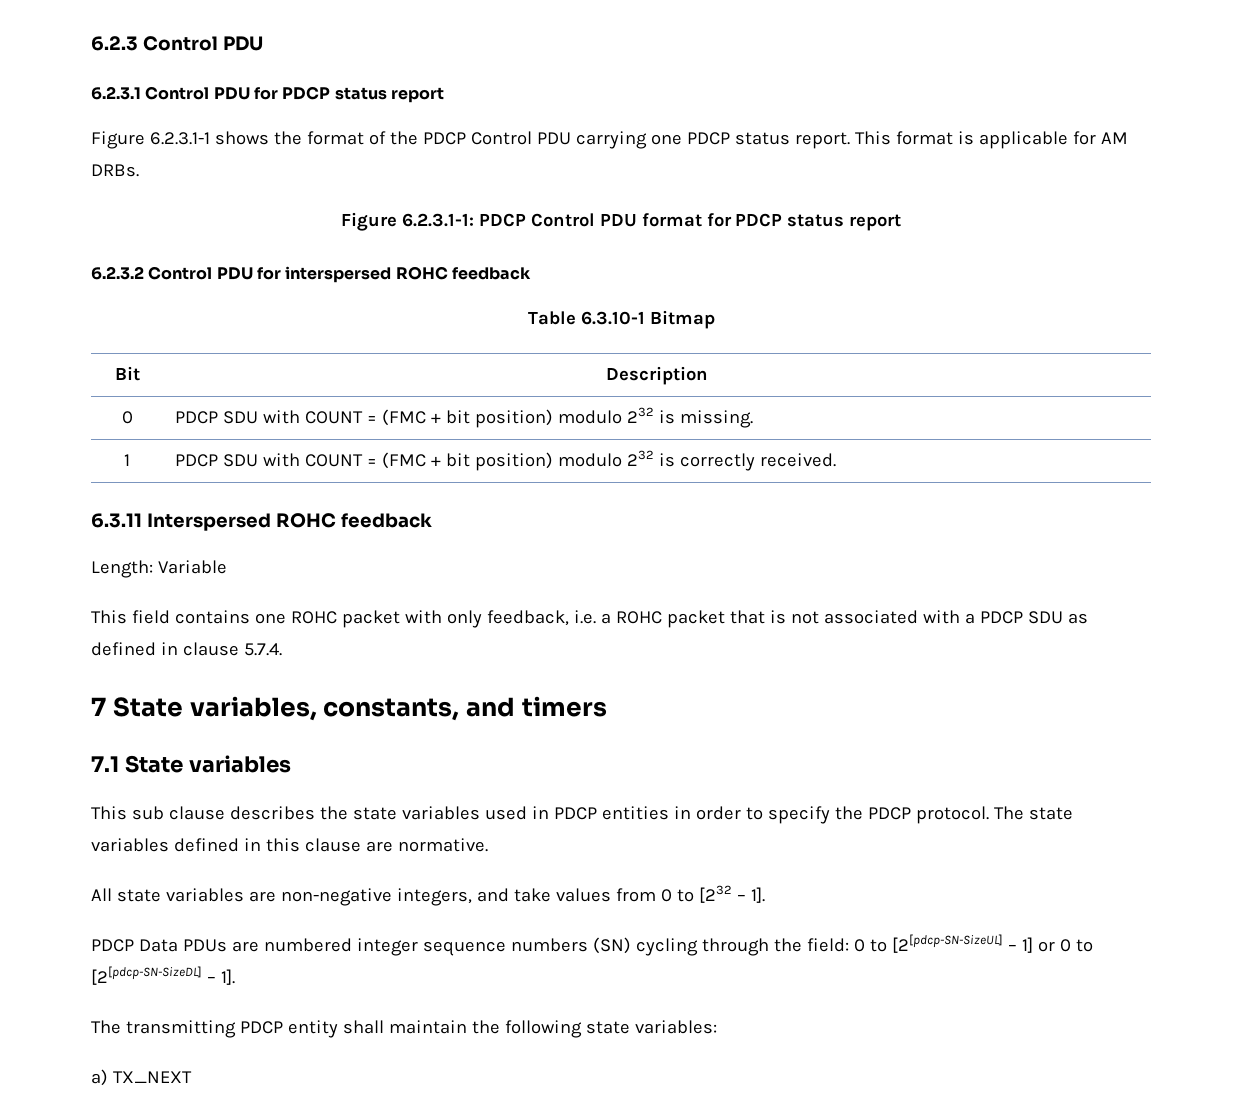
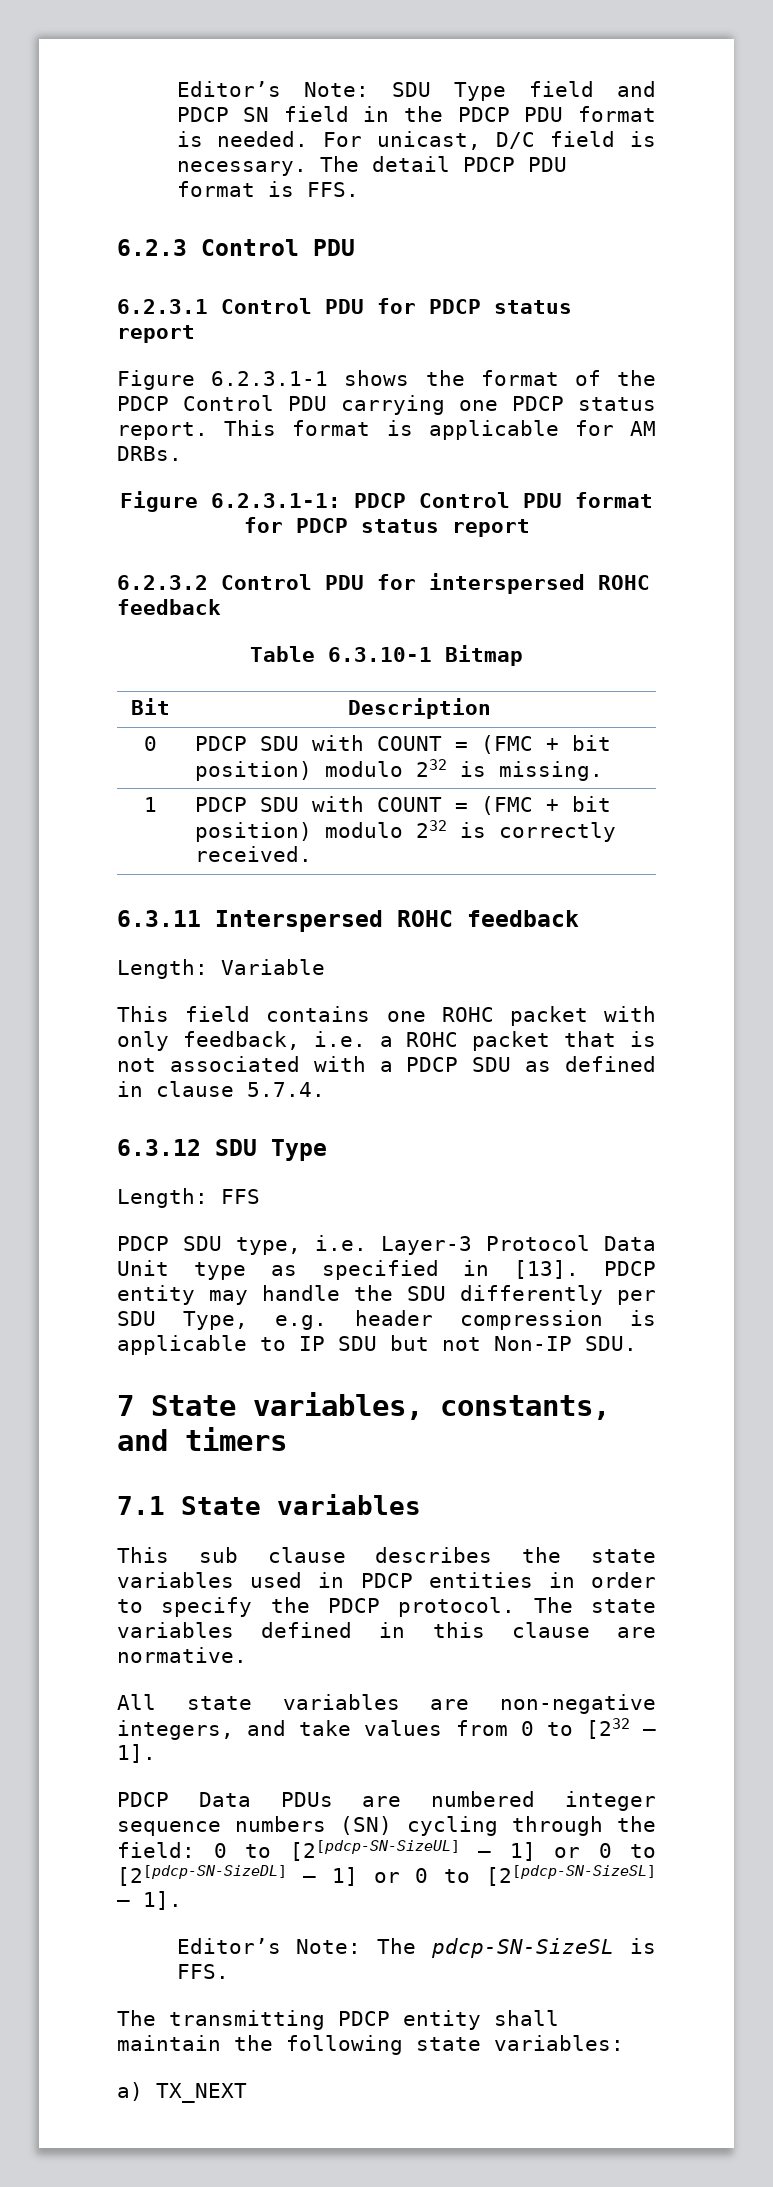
+ Editor’s Note: SDU Type field and PDCP SN field in the PDCP PDU format is needed. For unicast, D/C field is necessary. The detail PDCP PDU format is FFS.
+ 6.3.12 SDU Type
+ Length: FFS
+ PDCP SDU type, i.e. Layer-3 Protocol Data Unit type as specified in [13]. PDCP entity may handle the SDU differently per SDU Type, e.g. header compression is applicable to IP SDU but not Non-IP SDU.
- PDCP Data PDUs are numbered integer sequence numbers (SN) cycling through the field: 0 to [2[pdcp-SN-SizeUL] – 1] or 0 to [2[pdcp-SN-SizeDL] – 1].
+ PDCP Data PDUs are numbered integer sequence numbers (SN) cycling through the field: 0 to [2[pdcp-SN-SizeUL] – 1] or 0 to [2[pdcp-SN-SizeDL] – 1] or 0 to [2[pdcp-SN-SizeSL] – 1].
+ Editor’s Note: The pdcp-SN-SizeSL is FFS.

